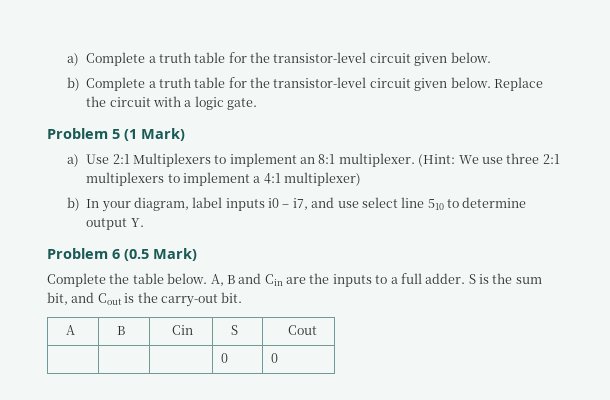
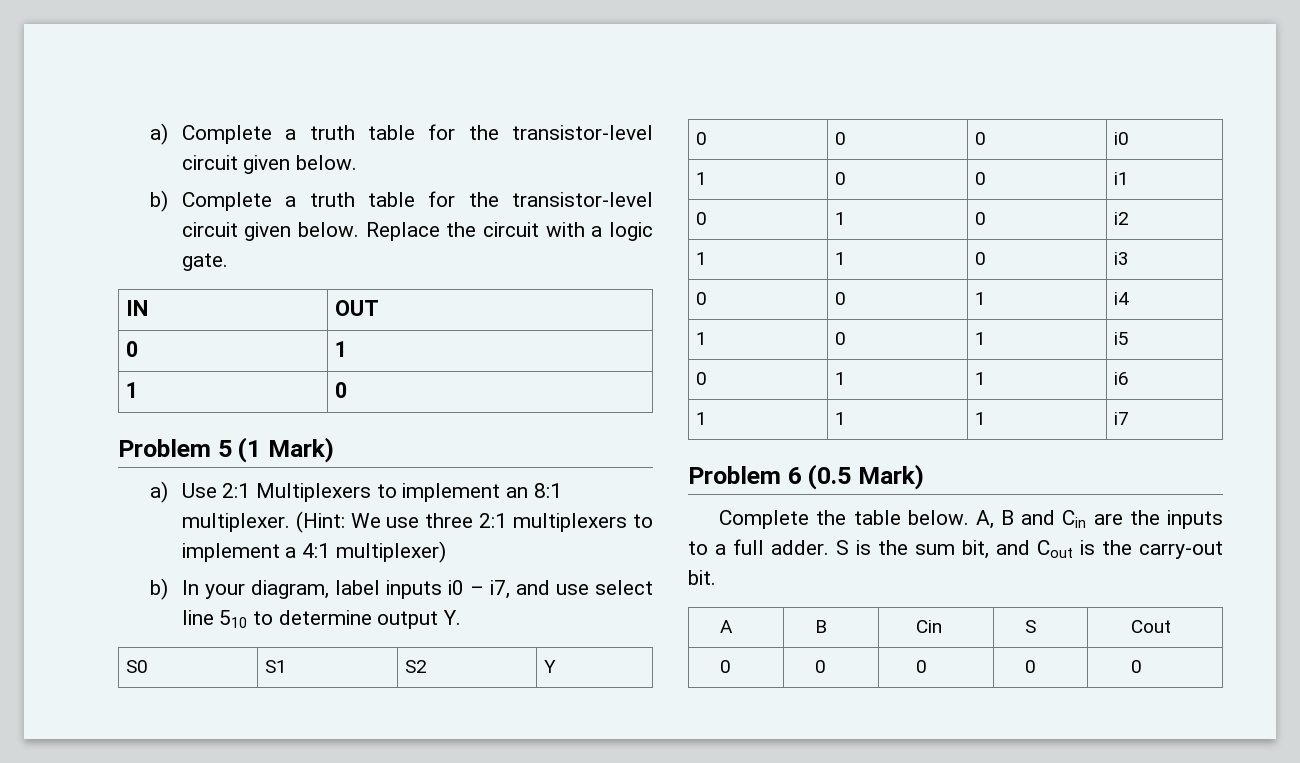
+ IN | OUT
+ 0 | 1
+ 1 | 0
+ S0 | S1 | S2 | Y
+ 0 | 0 | 0 | i0
+ 1 | 0 | 0 | i1
+ 0 | 1 | 0 | i2
+ 1 | 1 | 0 | i3
+ 0 | 0 | 1 | i4
+ 1 | 0 | 1 | i5
+ 0 | 1 | 1 | i6
+ 1 | 1 | 1 | i7
- | | | 0 | 0
+ 0 | 0 | 0 | 0 | 0

